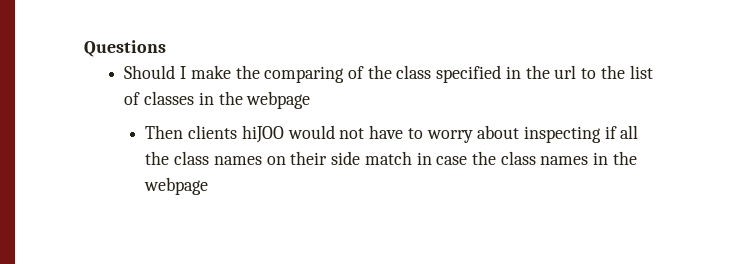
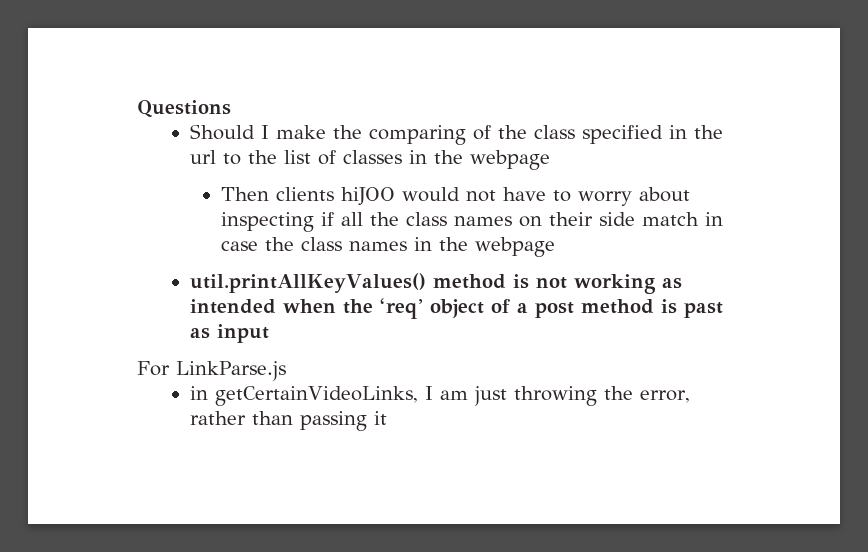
+ util.printAllKeyValues() method is not working as intended when the ‘req’ object of a post method is past as input
+ For LinkParse.js
+ in getCertainVideoLinks, I am just throwing the error, rather than passing it

